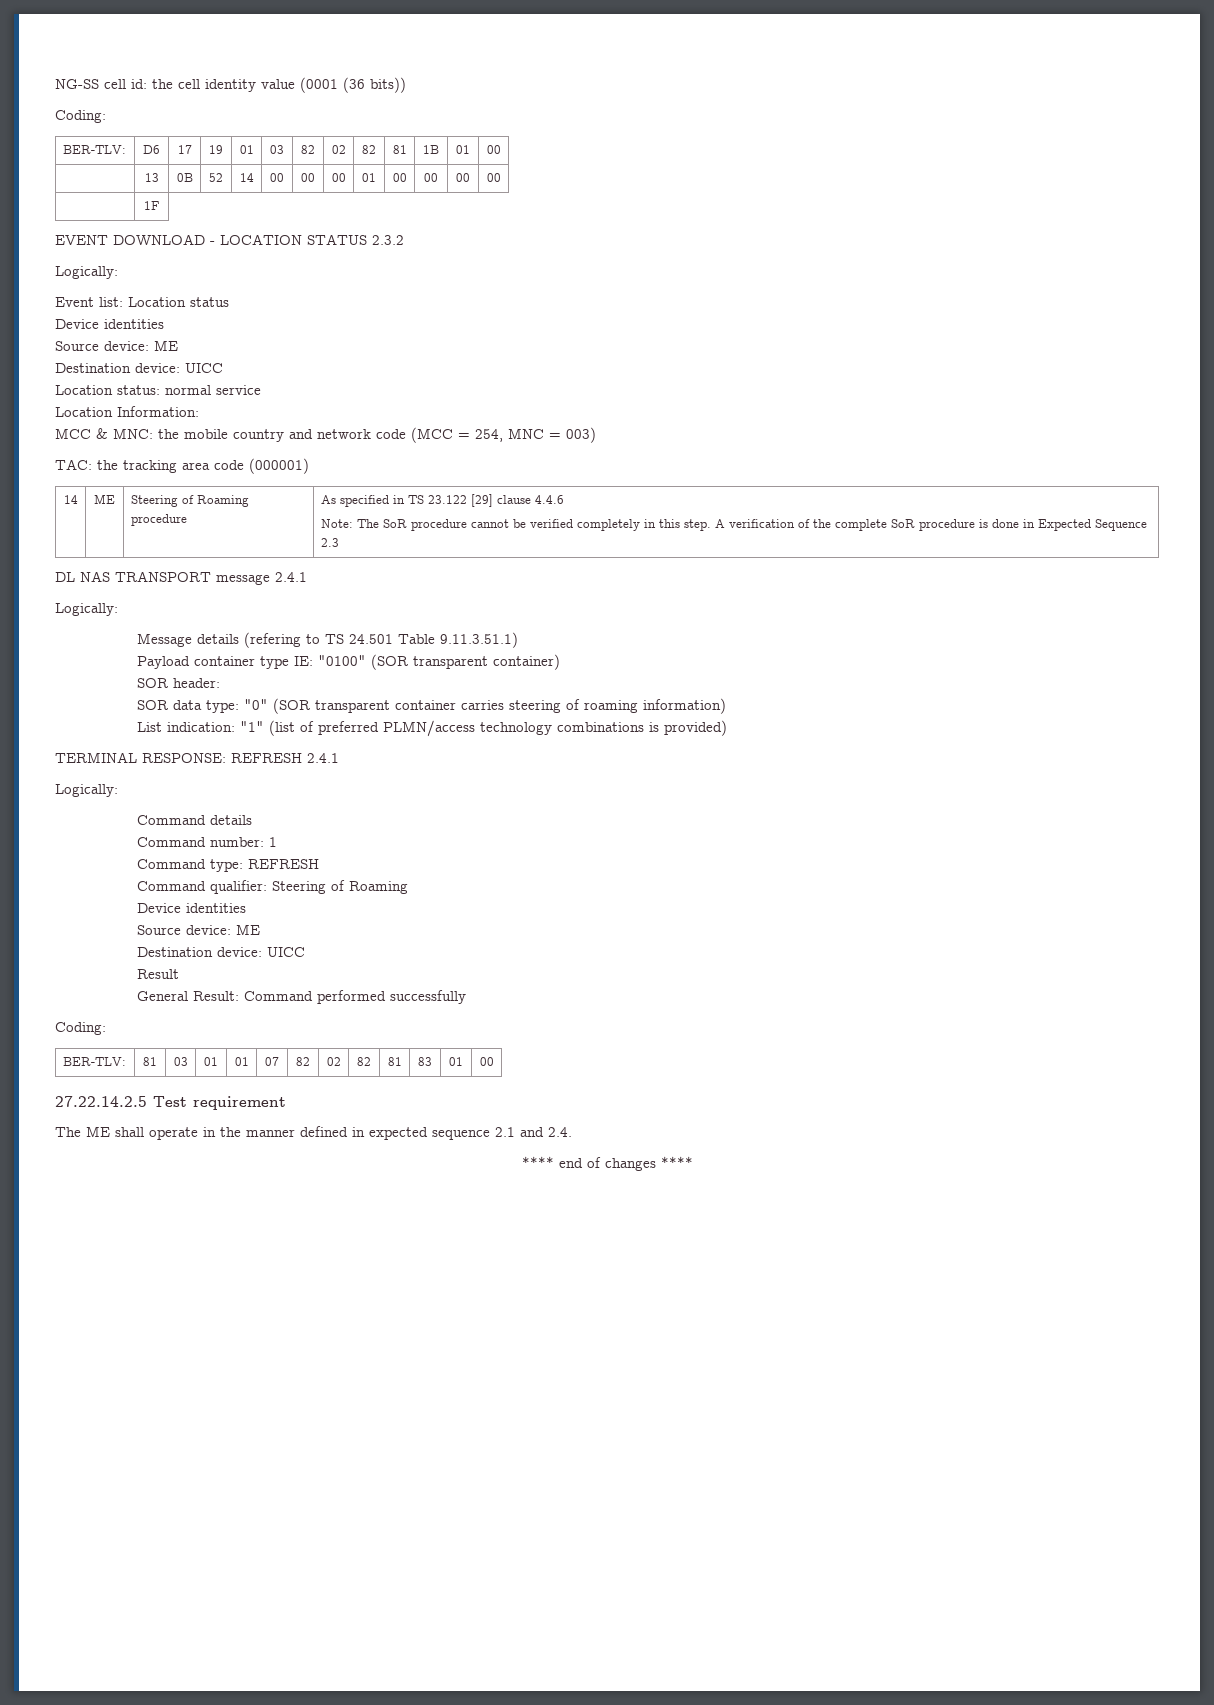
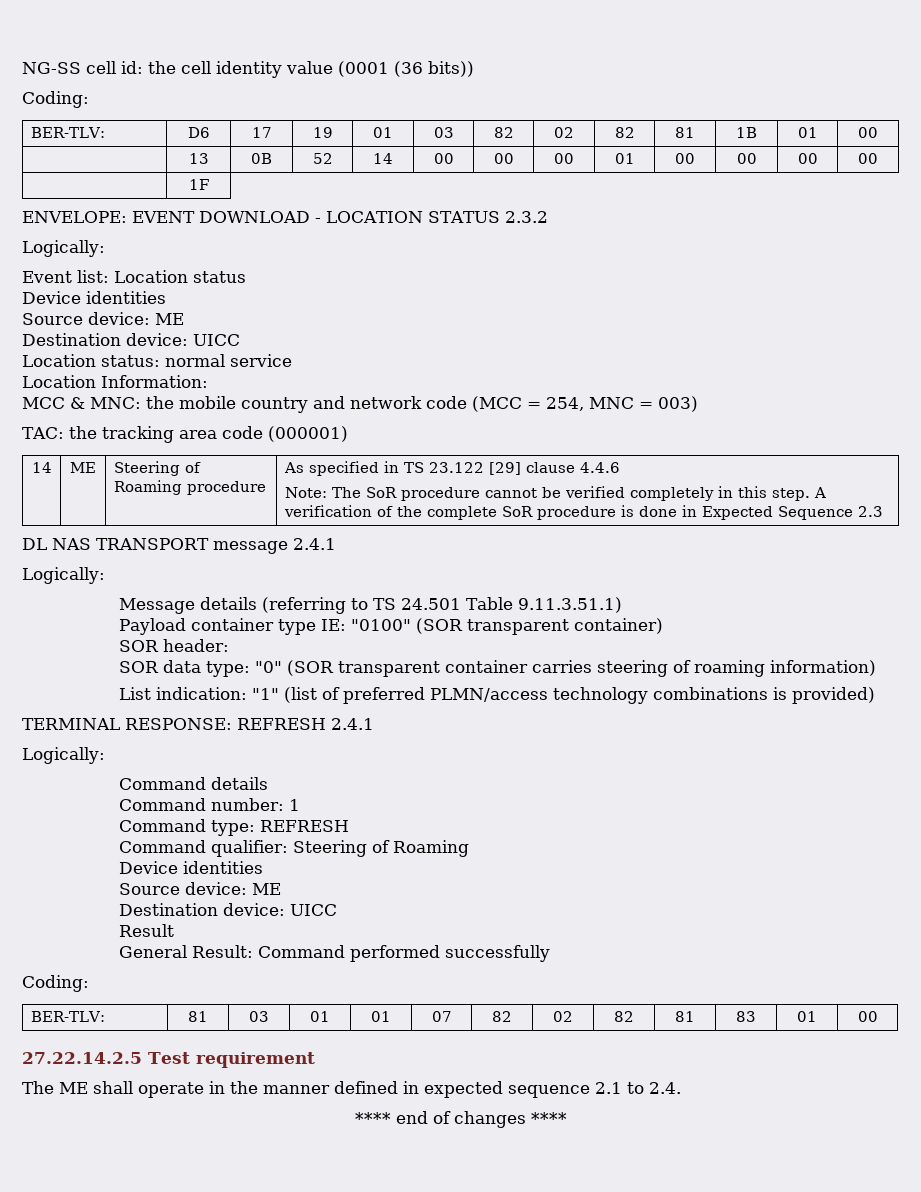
- EVENT DOWNLOAD - LOCATION STATUS 2.3.2
+ ENVELOPE: EVENT DOWNLOAD - LOCATION STATUS 2.3.2
- Message details (refering to TS 24.501 Table 9.11.3.51.1)
+ Message details (referring to TS 24.501 Table 9.11.3.51.1)
- The ME shall operate in the manner defined in expected sequence 2.1 and 2.4.
+ The ME shall operate in the manner defined in expected sequence 2.1 to 2.4.

